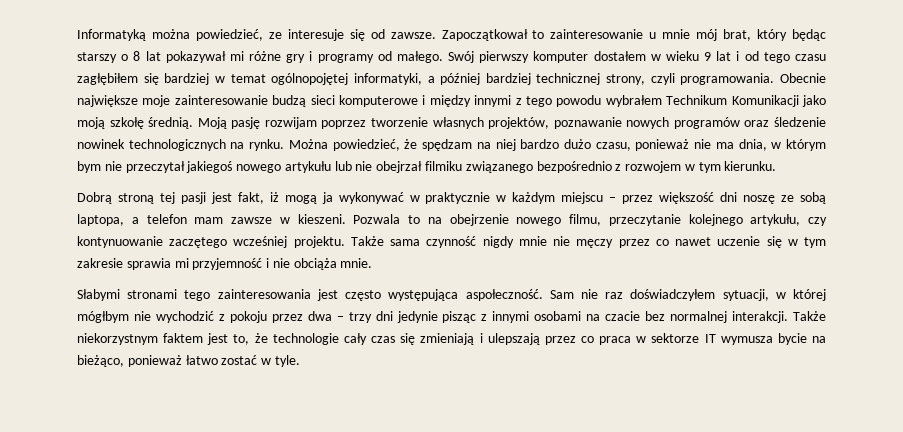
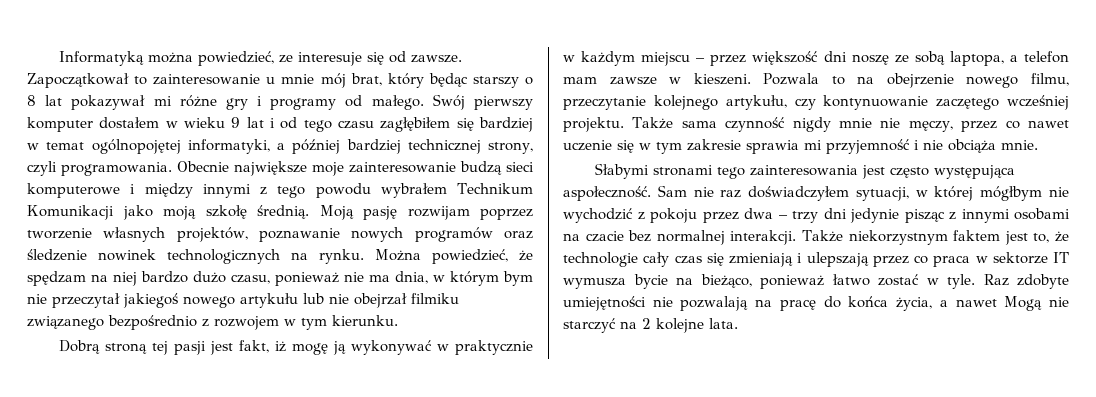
- Dobrą stroną tej pasji jest fakt, iż mogą ja wykonywać w praktycznie w każdym miejscu – przez większość dni noszę ze sobą laptopa, a telefon mam zawsze w kieszeni.
+ Dobrą stroną tej pasji jest fakt, iż mogę ją wykonywać w praktycznie w każdym miejscu – przez większość dni noszę ze sobą laptopa, a telefon mam zawsze w kieszeni.
- Także sama czynność nigdy mnie nie męczy przez co nawet uczenie się w tym zakresie sprawia mi przyjemność i nie obciąża mnie.
+ Także sama czynność nigdy mnie nie męczy, przez co nawet uczenie się w tym zakresie sprawia mi przyjemność i nie obciąża mnie.
+ Raz zdobyte umiejętności nie pozwalają na pracę do końca życia, a nawet Mogą nie starczyć na 2 kolejne lata.

